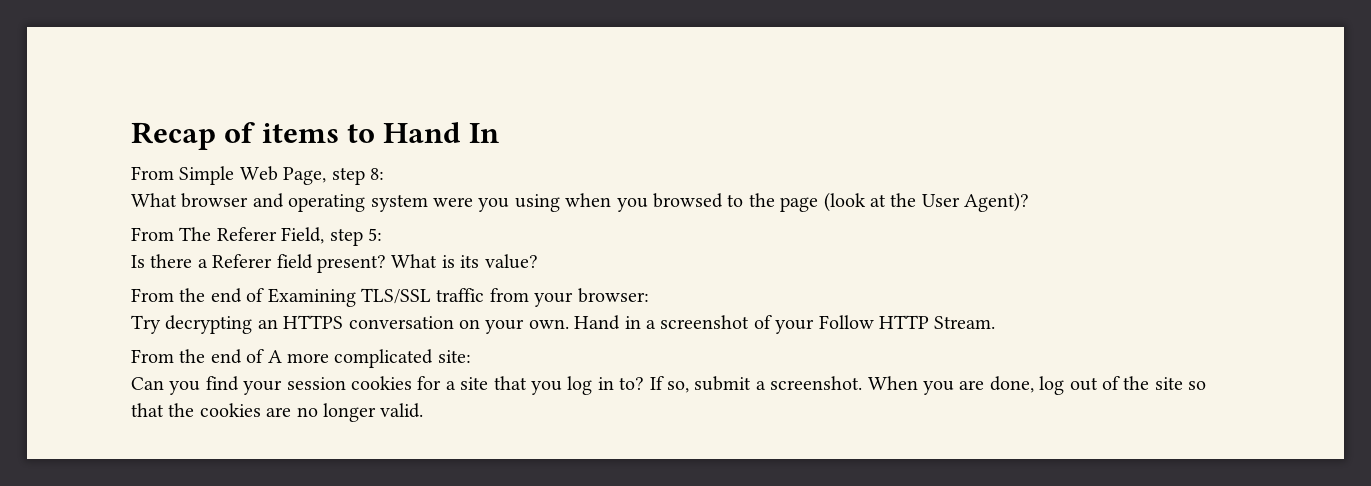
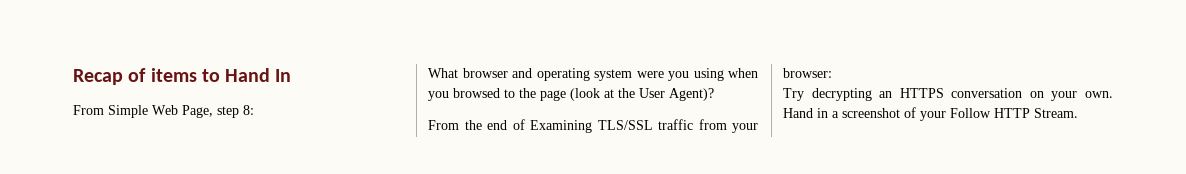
- From The Referer Field, step 5:
- Is there a Referer field present? What is its value?
- From the end of A more complicated site:
- Can you find your session cookies for a site that you log in to? If so, submit a screenshot. When you are done, log out of the site so that the cookies are no longer valid.

